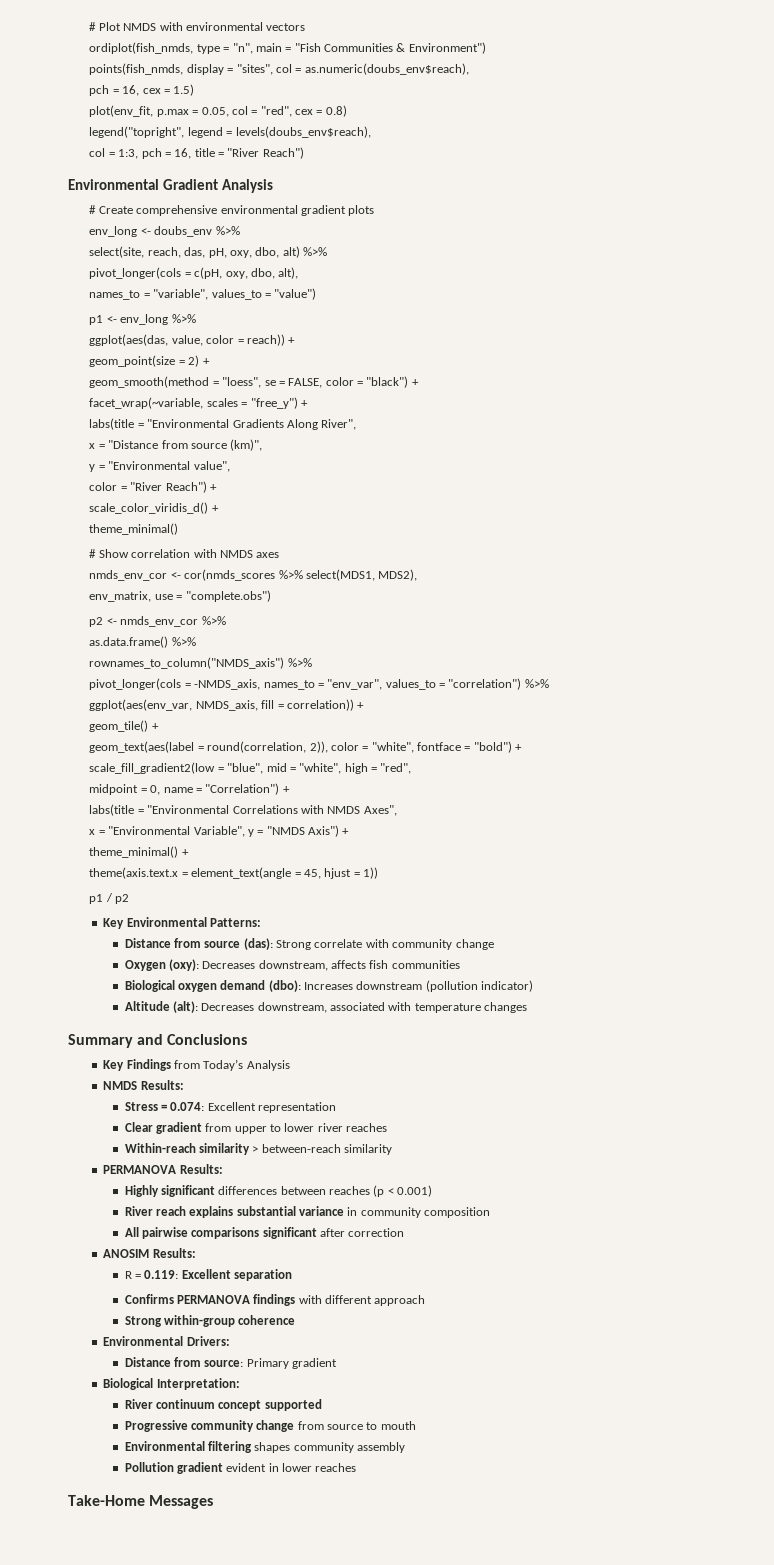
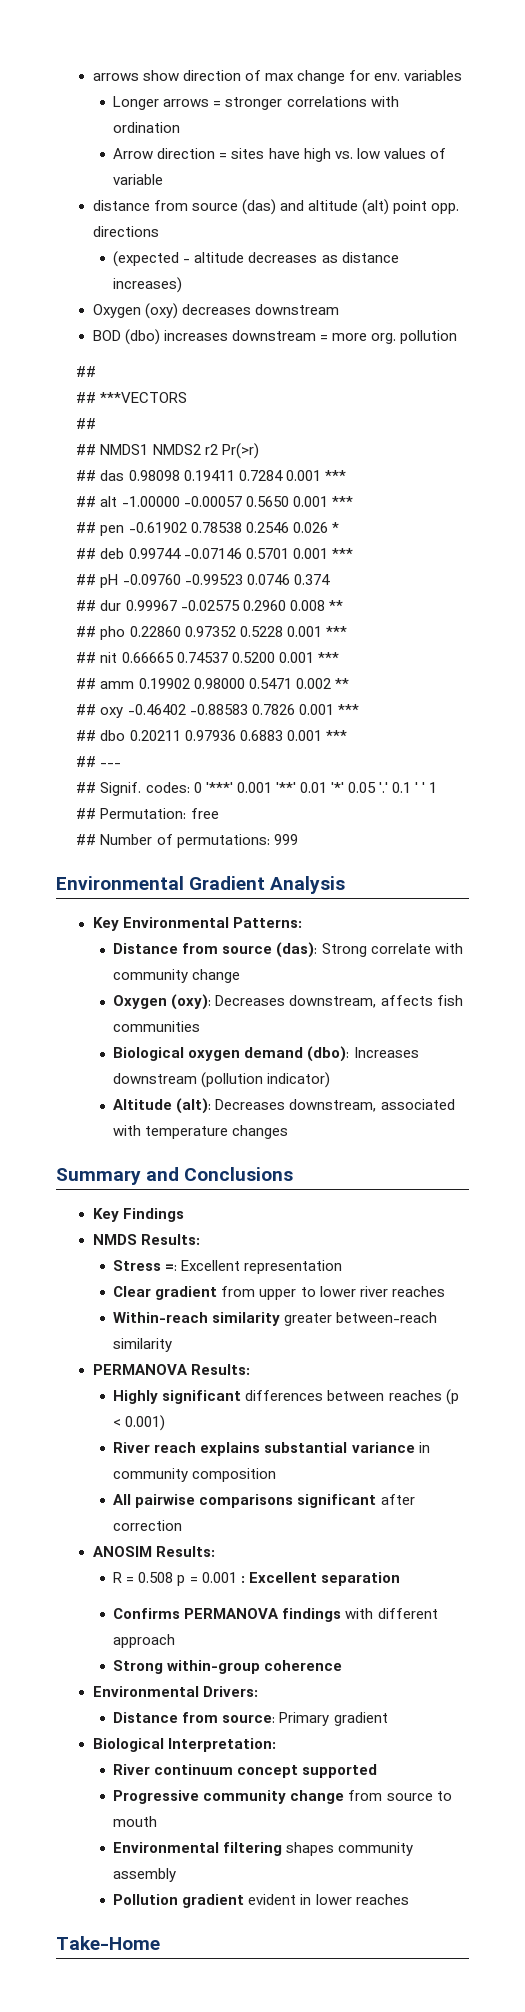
- # Plot NMDS with environmental vectors
- ordiplot(fish_nmds, type = "n", main = "Fish Communities & Environment")
- points(fish_nmds, display = "sites", col = as.numeric(doubs_env$reach),
- pch = 16, cex = 1.5)
- plot(env_fit, p.max = 0.05, col = "red", cex = 0.8)
- legend("topright", legend = levels(doubs_env$reach),
- col = 1:3, pch = 16, title = "River Reach")
+ arrows show direction of max change for env. variables
+ Longer arrows = stronger correlations with ordination
+ Arrow direction = sites have high vs. low values of variable
+ distance from source (das) and altitude (alt) point opp. directions
+ (expected - altitude decreases as distance increases)
+ Oxygen (oxy) decreases downstream
+ BOD (dbo) increases downstream = more org. pollution
+ ##
+ ## ***VECTORS
+ ##
+ ## NMDS1 NMDS2 r2 Pr(>r)
+ ## das 0.98098 0.19411 0.7284 0.001 ***
+ ## alt -1.00000 -0.00057 0.5650 0.001 ***
+ ## pen -0.61902 0.78538 0.2546 0.026 *
+ ## deb 0.99744 -0.07146 0.5701 0.001 ***
+ ## pH -0.09760 -0.99523 0.0746 0.374
+ ## dur 0.99967 -0.02575 0.2960 0.008 **
+ ## pho 0.22860 0.97352 0.5228 0.001 ***
+ ## nit 0.66665 0.74537 0.5200 0.001 ***
+ ## amm 0.19902 0.98000 0.5471 0.002 **
+ ## oxy -0.46402 -0.88583 0.7826 0.001 ***
+ ## dbo 0.20211 0.97936 0.6883 0.001 ***
+ ## ---
+ ## Signif. codes: 0 '***' 0.001 '**' 0.01 '*' 0.05 '.' 0.1 ' ' 1
+ ## Permutation: free
+ ## Number of permutations: 999
  Environmental Gradient Analysis
- # Create comprehensive environmental gradient plots
- env_long <- doubs_env %>%
- select(site, reach, das, pH, oxy, dbo, alt) %>%
- pivot_longer(cols = c(pH, oxy, dbo, alt),
- names_to = "variable", values_to = "value")
- p1 <- env_long %>%
- ggplot(aes(das, value, color = reach)) +
- geom_point(size = 2) +
- geom_smooth(method = "loess", se = FALSE, color = "black") +
- facet_wrap(~variable, scales = "free_y") +
- labs(title = "Environmental Gradients Along River",
- x = "Distance from source (km)",
- y = "Environmental value",
- color = "River Reach") +
- scale_color_viridis_d() +
- theme_minimal()
- # Show correlation with NMDS axes
- nmds_env_cor <- cor(nmds_scores %>% select(MDS1, MDS2),
- env_matrix, use = "complete.obs")
- p2 <- nmds_env_cor %>%
- as.data.frame() %>%
- rownames_to_column("NMDS_axis") %>%
- pivot_longer(cols = -NMDS_axis, names_to = "env_var", values_to = "correlation") %>%
- ggplot(aes(env_var, NMDS_axis, fill = correlation)) +
- geom_tile() +
- geom_text(aes(label = round(correlation, 2)), color = "white", fontface = "bold") +
- scale_fill_gradient2(low = "blue", mid = "white", high = "red",
- midpoint = 0, name = "Correlation") +
- labs(title = "Environmental Correlations with NMDS Axes",
- x = "Environmental Variable", y = "NMDS Axis") +
- theme_minimal() +
- theme(axis.text.x = element_text(angle = 45, hjust = 1))
- p1 / p2
- Key Findings from Today’s Analysis
+ Key Findings
- Stress = 0.074: Excellent representation
+ Stress =: Excellent representation
- Within-reach similarity > between-reach similarity
+ Within-reach similarity greater between-reach similarity
- R = 0.119: Excellent separation
+ R = 0.508 p = 0.001 : Excellent separation
- Take-Home Messages
+ Take-Home

